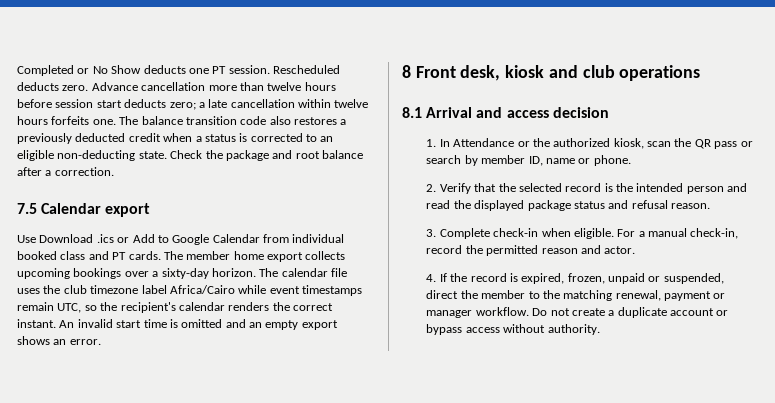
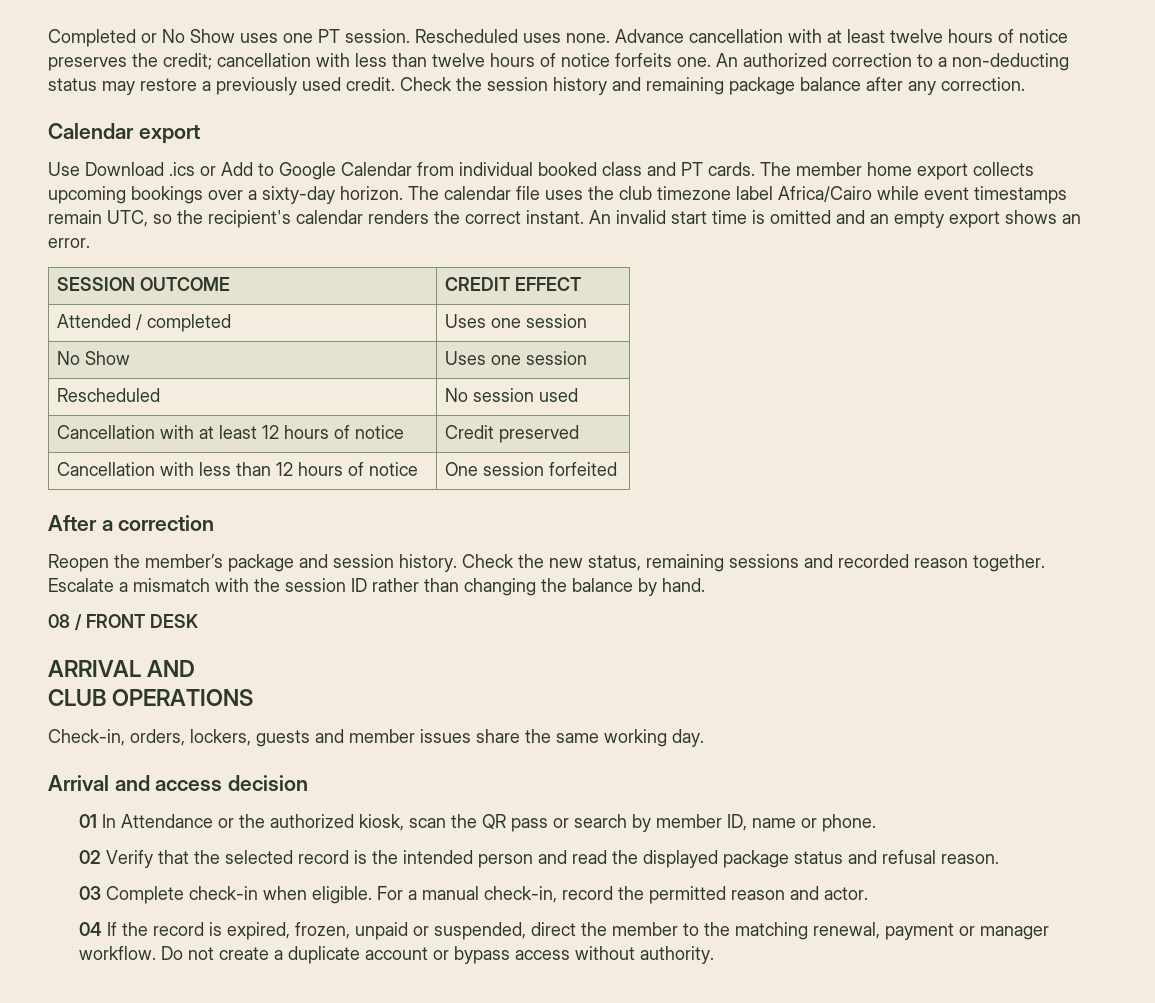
- Completed or No Show deducts one PT session.
+ Completed or No Show uses one PT session.
- Rescheduled deducts zero. Advance cancellation more than twelve hours before session start deducts zero; a late cancellation within twelve hours forfeits one. The balance transition code also restores a previously deducted credit when a status is corrected to an eligible non-deducting state. Check the package and root balance after a correction.
+ Rescheduled uses none. Advance cancellation with at least twelve hours of notice preserves the credit; cancellation with less than twelve hours of notice forfeits one. An authorized correction to a non-deducting status may restore a previously used credit. Check the session history and remaining package balance after any correction.
- 7.5 Calendar export
+ Calendar export
- 8 Front desk, kiosk and club operations
- 8.1 Arrival and access decision
+ SESSION OUTCOME | CREDIT EFFECT
+ Attended / completed | Uses one session
+ No Show | Uses one session
+ Rescheduled | No session used
+ Cancellation with at least 12 hours of notice | Credit preserved
+ Cancellation with less than 12 hours of notice | One session forfeited
+ After a correction
+ Reopen the member’s package and session history. Check the new status, remaining sessions and recorded reason together. Escalate a mismatch with the session ID rather than changing the balance by hand.
+ 08 / FRONT DESK
+ ARRIVAL AND
+ CLUB OPERATIONS
+ Check-in, orders, lockers, guests and member issues share the same working day.
+ Arrival and access decision
- 1. In Attendance or the authorized kiosk, scan the QR pass or search by member ID, name or phone.
+ 01 In Attendance or the authorized kiosk, scan the QR pass or search by member ID, name or phone.
- 2. Verify that the selected record is the intended person and read the displayed package status and refusal reason.
+ 02 Verify that the selected record is the intended person and read the displayed package status and refusal reason.
- 3. Complete check-in when eligible.
+ 03 Complete check-in when eligible.
- 4. If the record is expired, frozen, unpaid or suspended, direct the member to the matching renewal, payment or manager workflow.
+ 04 If the record is expired, frozen, unpaid or suspended, direct the member to the matching renewal, payment or manager workflow.

